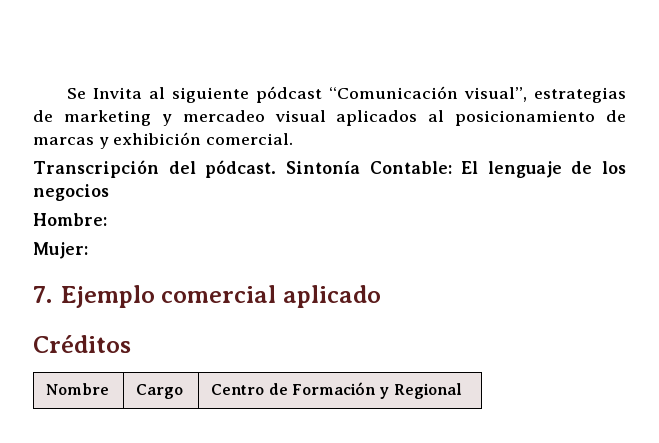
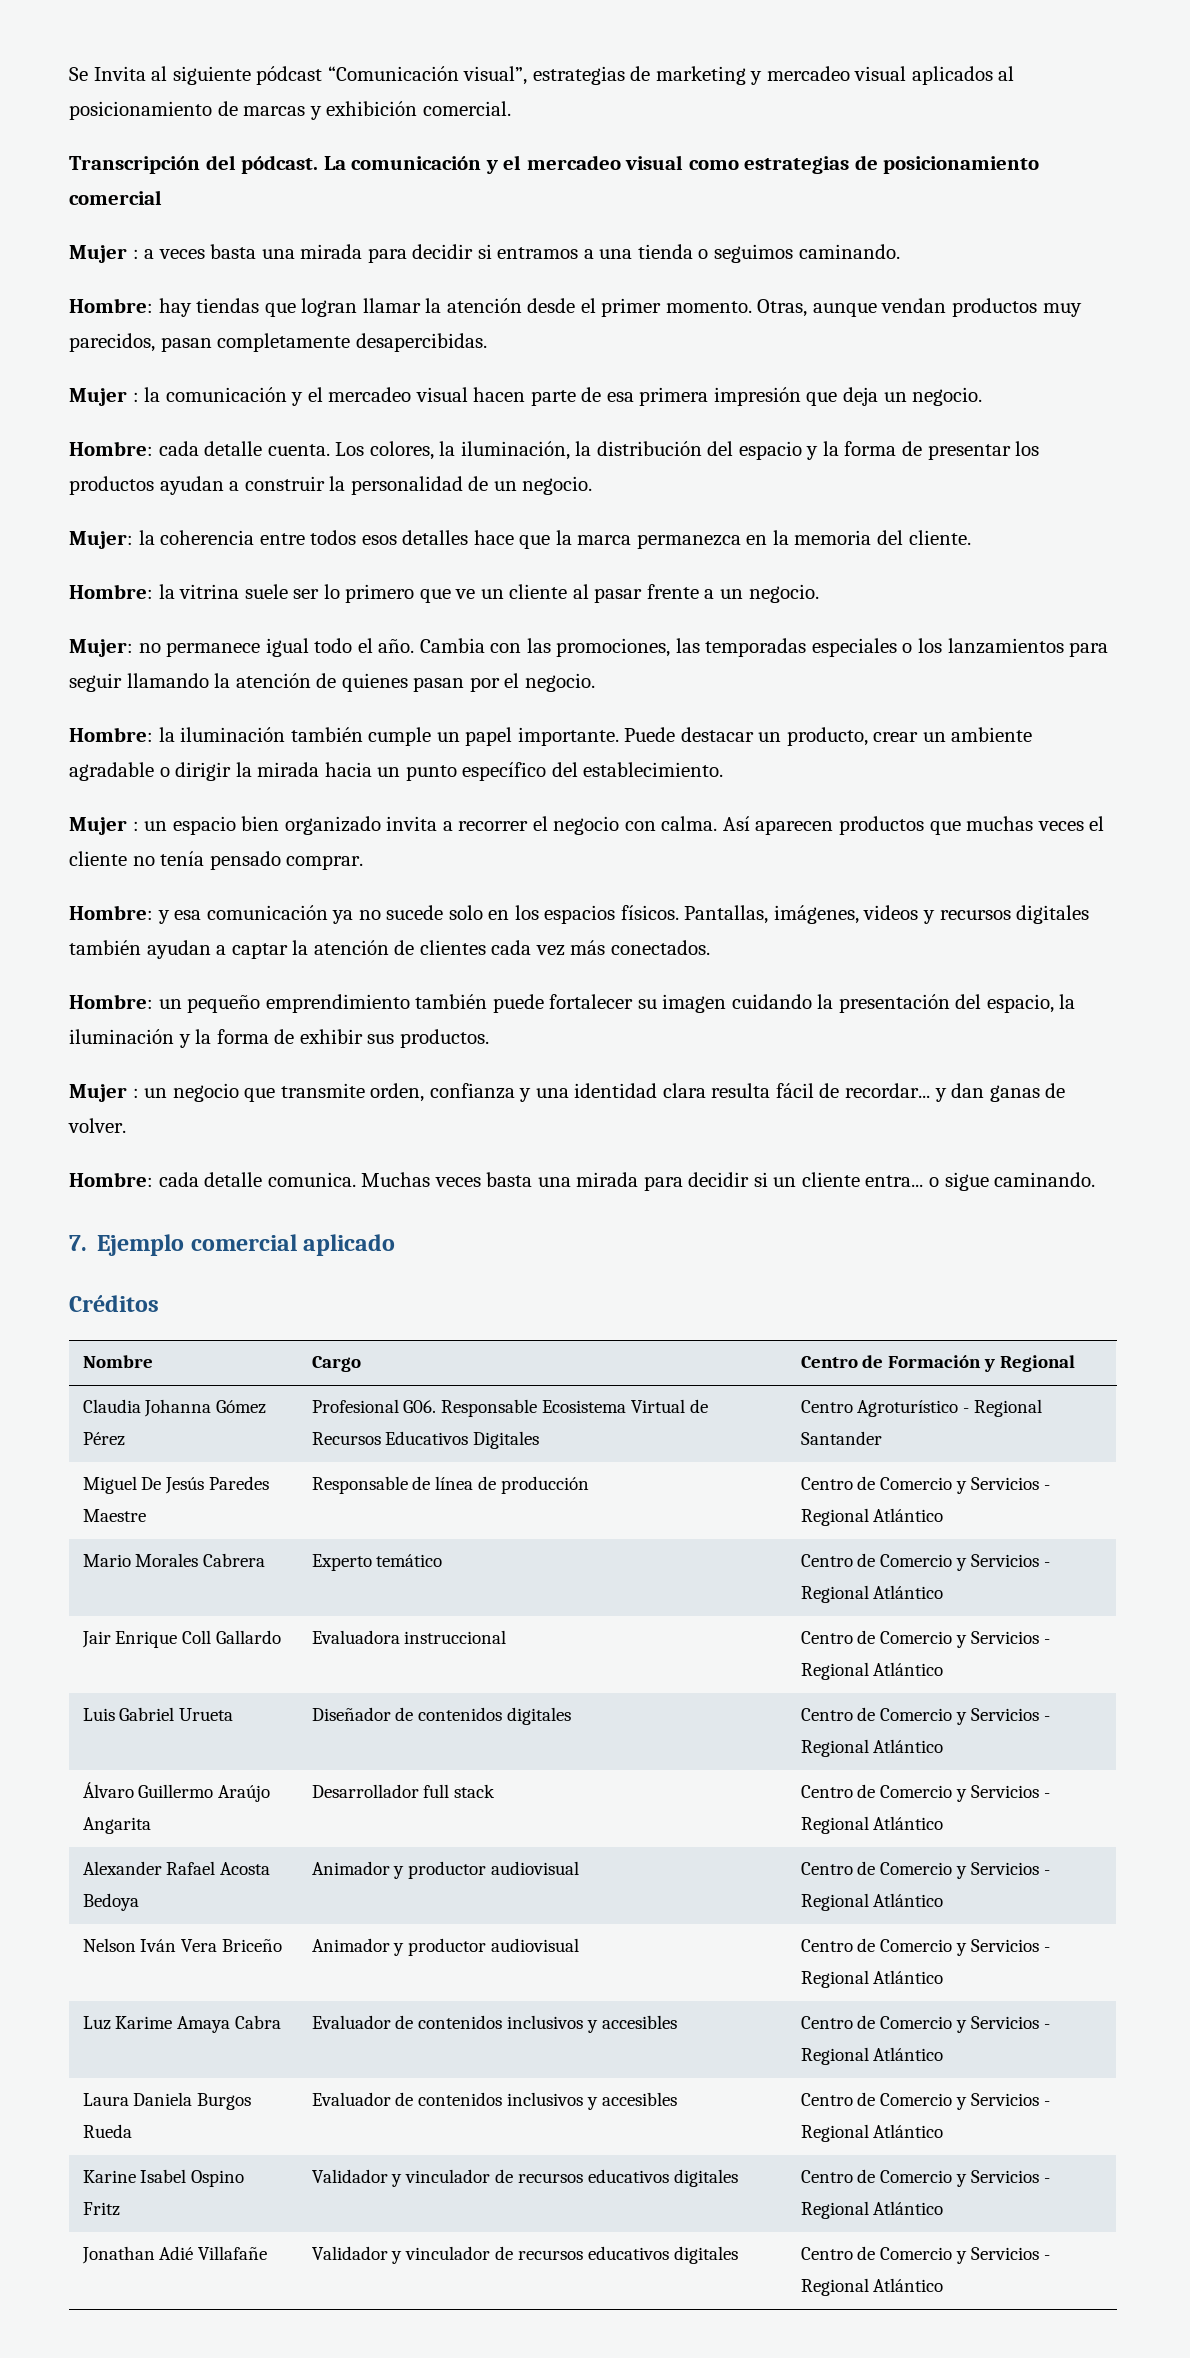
- Sintonía Contable: El lenguaje de los negocios
- Hombre:
- Mujer:
+ La comunicación y el mercadeo visual como estrategias de posicionamiento comercial
+ Mujer : a veces basta una mirada para decidir si entramos a una tienda o seguimos caminando.
+ Hombre: hay tiendas que logran llamar la atención desde el primer momento. Otras, aunque vendan productos muy parecidos, pasan completamente desapercibidas.
+ Mujer : la comunicación y el mercadeo visual hacen parte de esa primera impresión que deja un negocio.
+ Hombre: cada detalle cuenta. Los colores, la iluminación, la distribución del espacio y la forma de presentar los productos ayudan a construir la personalidad de un negocio.
+ Mujer: la coherencia entre todos esos detalles hace que la marca permanezca en la memoria del cliente.
+ Hombre: la vitrina suele ser lo primero que ve un cliente al pasar frente a un negocio.
+ Mujer: no permanece igual todo el año. Cambia con las promociones, las temporadas especiales o los lanzamientos para seguir llamando la atención de quienes pasan por el negocio.
+ Hombre: la iluminación también cumple un papel importante. Puede destacar un producto, crear un ambiente agradable o dirigir la mirada hacia un punto específico del establecimiento.
+ Mujer : un espacio bien organizado invita a recorrer el negocio con calma. Así aparecen productos que muchas veces el cliente no tenía pensado comprar.
+ Hombre: y esa comunicación ya no sucede solo en los espacios físicos. Pantallas, imágenes, videos y recursos digitales también ayudan a captar la atención de clientes cada vez más conectados.
+ Hombre: un pequeño emprendimiento también puede fortalecer su imagen cuidando la presentación del espacio, la iluminación y la forma de exhibir sus productos.
+ Mujer : un negocio que transmite orden, confianza y una identidad clara resulta fácil de recordar... y dan ganas de volver.
+ Hombre: cada detalle comunica. Muchas veces basta una mirada para decidir si un cliente entra... o sigue caminando.
+ Claudia Johanna Gómez Pérez | Profesional G06. Responsable Ecosistema Virtual de Recursos Educativos Digitales | Centro Agroturístico - Regional Santander
+ Miguel De Jesús Paredes Maestre | Responsable de línea de producción | Centro de Comercio y Servicios - Regional Atlántico
+ Mario Morales Cabrera | Experto temático | Centro de Comercio y Servicios - Regional Atlántico
+ Jair Enrique Coll Gallardo | Evaluadora instruccional | Centro de Comercio y Servicios - Regional Atlántico
+ Luis Gabriel Urueta | Diseñador de contenidos digitales | Centro de Comercio y Servicios - Regional Atlántico
+ Álvaro Guillermo Araújo Angarita | Desarrollador full stack | Centro de Comercio y Servicios - Regional Atlántico
+ Alexander Rafael Acosta Bedoya | Animador y productor audiovisual | Centro de Comercio y Servicios - Regional Atlántico
+ Nelson Iván Vera Briceño | Animador y productor audiovisual | Centro de Comercio y Servicios - Regional Atlántico
+ Luz Karime Amaya Cabra | Evaluador de contenidos inclusivos y accesibles | Centro de Comercio y Servicios - Regional Atlántico
+ Laura Daniela Burgos Rueda | Evaluador de contenidos inclusivos y accesibles | Centro de Comercio y Servicios - Regional Atlántico
+ Karine Isabel Ospino Fritz | Validador y vinculador de recursos educativos digitales | Centro de Comercio y Servicios - Regional Atlántico
+ Jonathan Adié Villafañe | Validador y vinculador de recursos educativos digitales | Centro de Comercio y Servicios - Regional Atlántico

